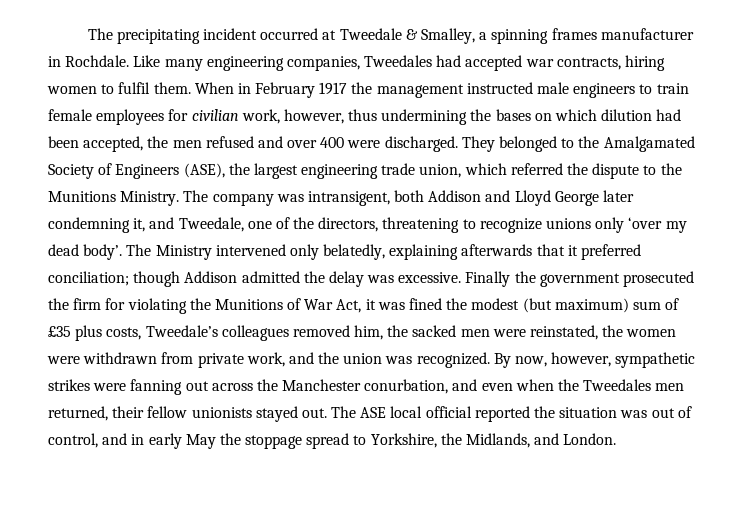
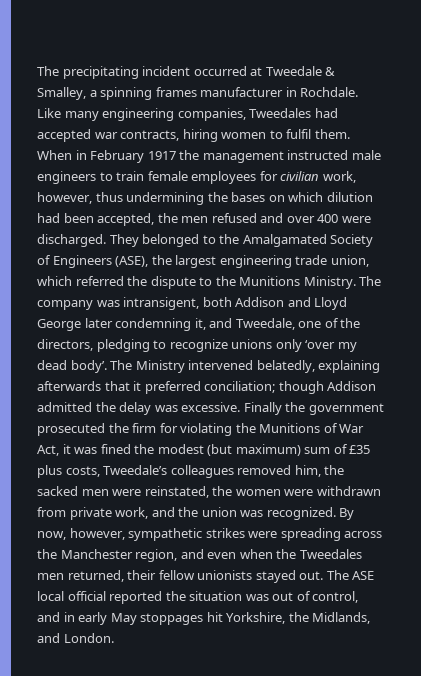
- The company was intransigent, both Addison and Lloyd George later condemning it, and Tweedale, one of the directors, threatening to recognize unions only ‘over my dead body’.
+ The company was intransigent, both Addison and Lloyd George later condemning it, and Tweedale, one of the directors, pledging to recognize unions only ‘over my dead body’.
- The Ministry intervened only belatedly, explaining afterwards that it preferred conciliation; though Addison admitted the delay was excessive.
+ The Ministry intervened belatedly, explaining afterwards that it preferred conciliation; though Addison admitted the delay was excessive.
- By now, however, sympathetic strikes were fanning out across the Manchester conurbation, and even when the Tweedales men returned, their fellow unionists stayed out.
+ By now, however, sympathetic strikes were spreading across the Manchester region, and even when the Tweedales men returned, their fellow unionists stayed out.
- The ASE local official reported the situation was out of control, and in early May the stoppage spread to Yorkshire, the Midlands, and London.
+ The ASE local official reported the situation was out of control, and in early May stoppages hit Yorkshire, the Midlands, and London.

